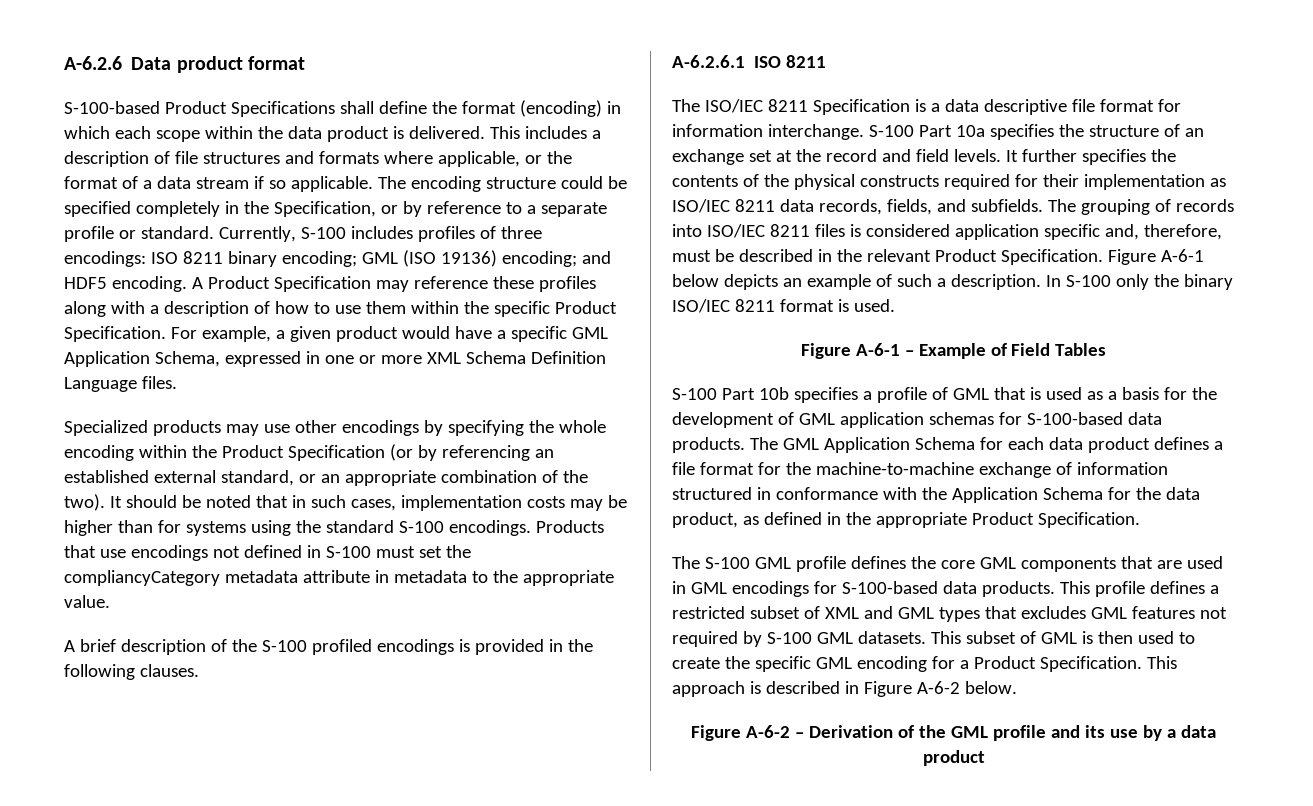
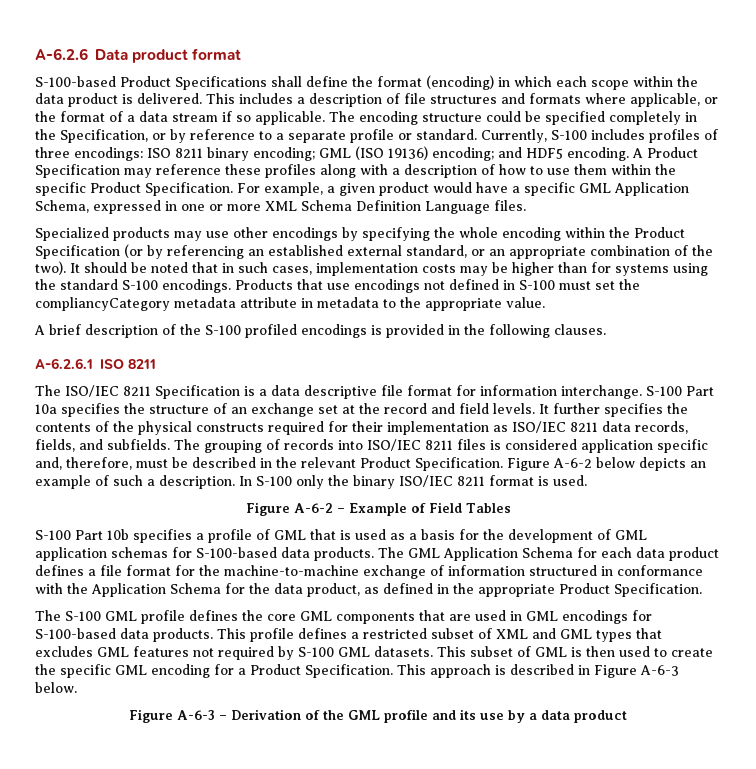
- Figure A-6-1 below depicts an example of such a description.
+ Figure A-6-2 below depicts an example of such a description.
- Figure A-6-1 – Example of Field Tables
+ Figure A-6-2 – Example of Field Tables
- This approach is described in Figure A-6-2 below.
+ This approach is described in Figure A-6-3 below.
- Figure A-6-2 – Derivation of the GML profile and its use by a data product
+ Figure A-6-3 – Derivation of the GML profile and its use by a data product

